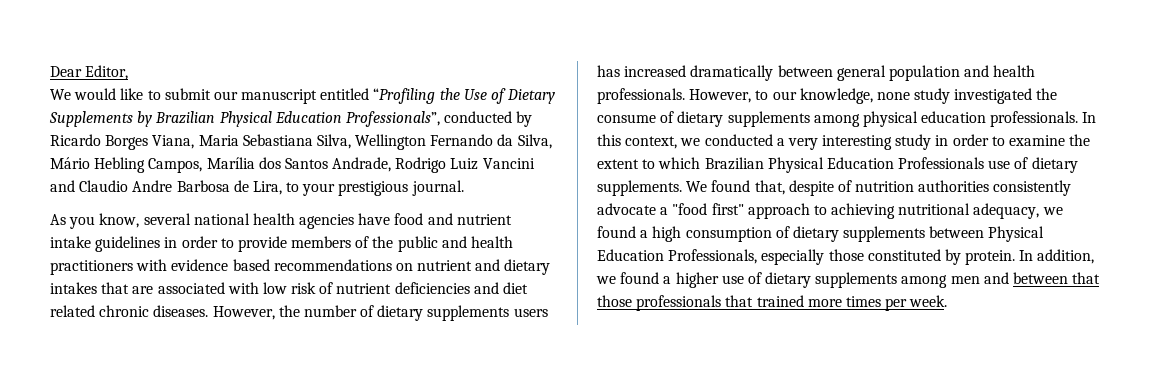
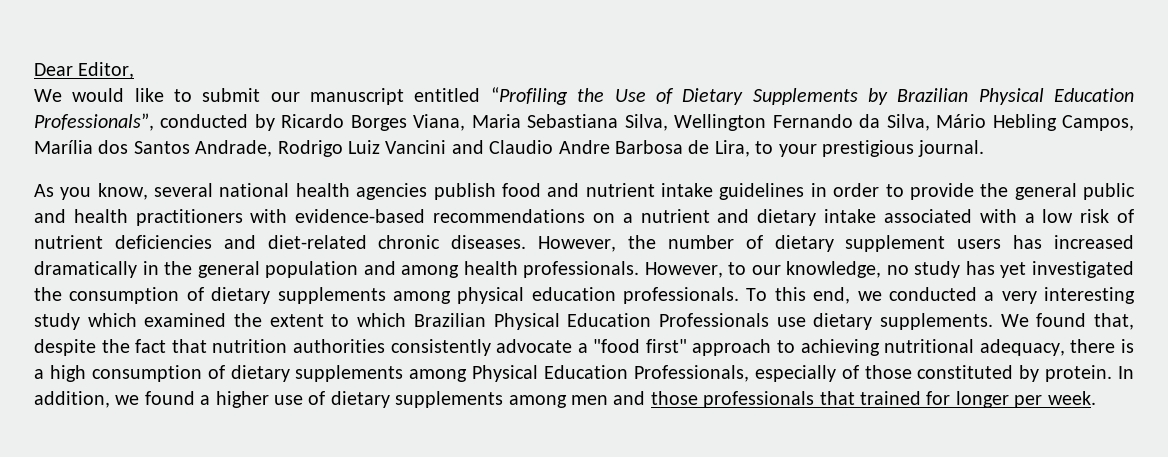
- As you know, several national health agencies have food and nutrient intake guidelines in order to provide members of the public and health practitioners with evidence based recommendations on nutrient and dietary intakes that are associated with low risk of nutrient deficiencies and diet related chronic diseases.
+ As you know, several national health agencies publish food and nutrient intake guidelines in order to provide the general public and health practitioners with evidence-based recommendations on a nutrient and dietary intake associated with a low risk of nutrient deficiencies and diet-related chronic diseases.
- However, the number of dietary supplements users has increased dramatically between general population and health professionals.
+ However, the number of dietary supplement users has increased dramatically in the general population and among health professionals.
- However, to our knowledge, none study investigated the consume of dietary supplements among physical education professionals.
+ However, to our knowledge, no study has yet investigated the consumption of dietary supplements among physical education professionals.
- In this context, we conducted a very interesting study in order to examine the extent to which Brazilian Physical Education Professionals use of dietary supplements.
+ To this end, we conducted a very interesting study which examined the extent to which Brazilian Physical Education Professionals use dietary supplements.
- We found that, despite of nutrition authorities consistently advocate a "food first" approach to achieving nutritional adequacy, we found a high consumption of dietary supplements between Physical Education Professionals, especially those constituted by protein.
+ We found that, despite the fact that nutrition authorities consistently advocate a "food first" approach to achieving nutritional adequacy, there is a high consumption of dietary supplements among Physical Education Professionals, especially of those constituted by protein.
- In addition, we found a higher use of dietary supplements among men and between that those professionals that trained more times per week.
+ In addition, we found a higher use of dietary supplements among men and those professionals that trained for longer per week.

